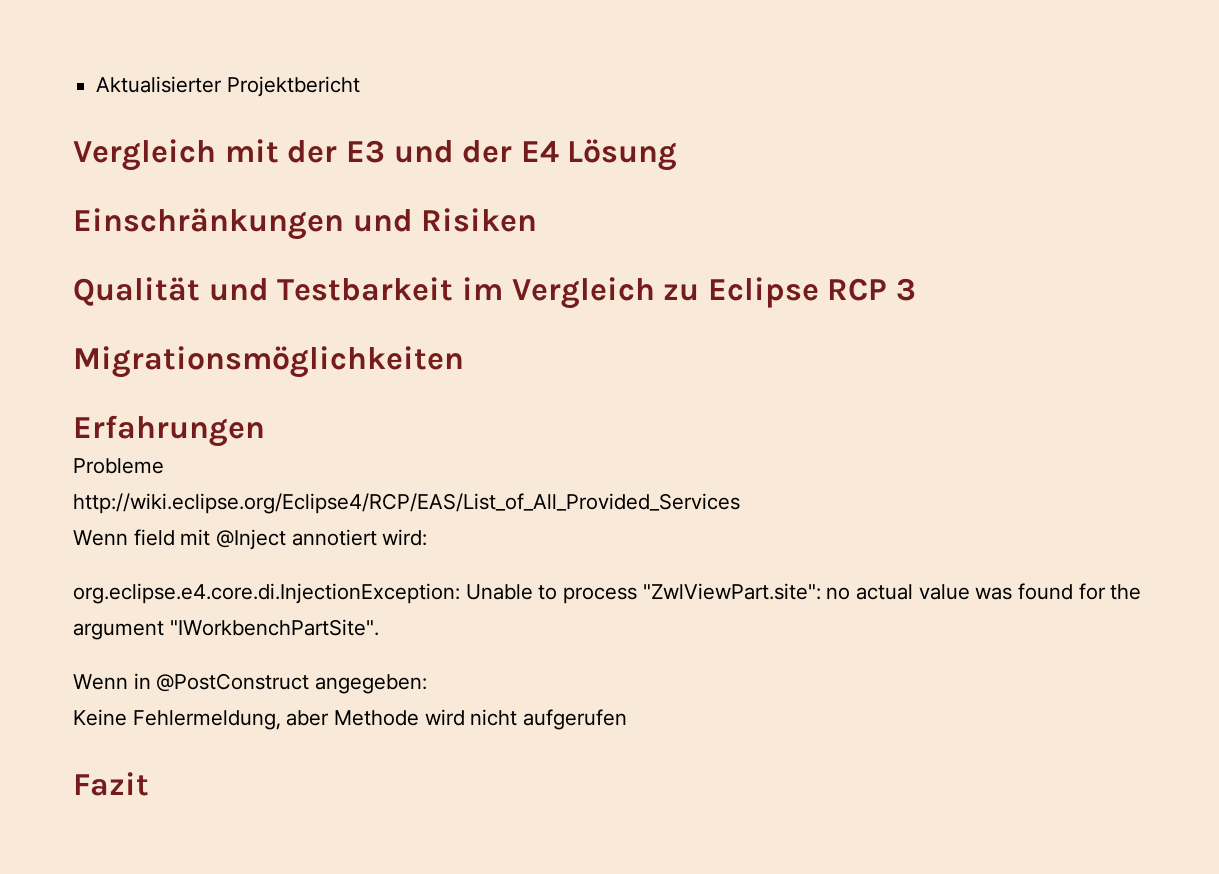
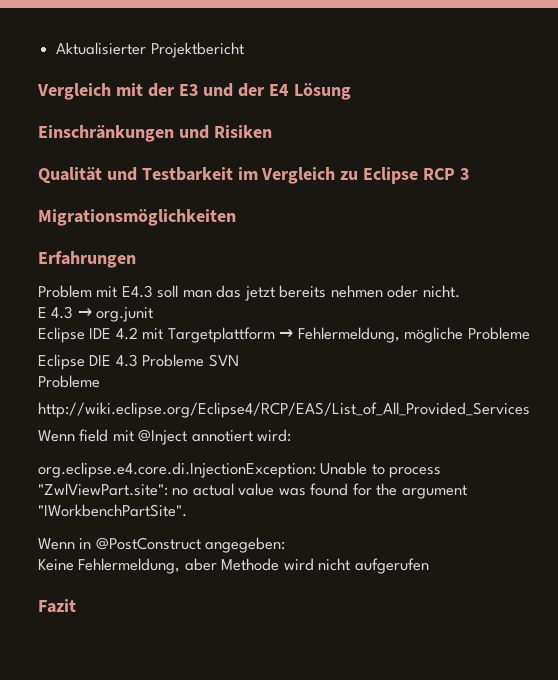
+ Problem mit E4.3 soll man das jetzt bereits nehmen oder nicht.
+ E 4.3 → org.junit
+ Eclipse IDE 4.2 mit Targetplattform → Fehlermeldung, mögliche Probleme
+ Eclipse DIE 4.3 Probleme SVN

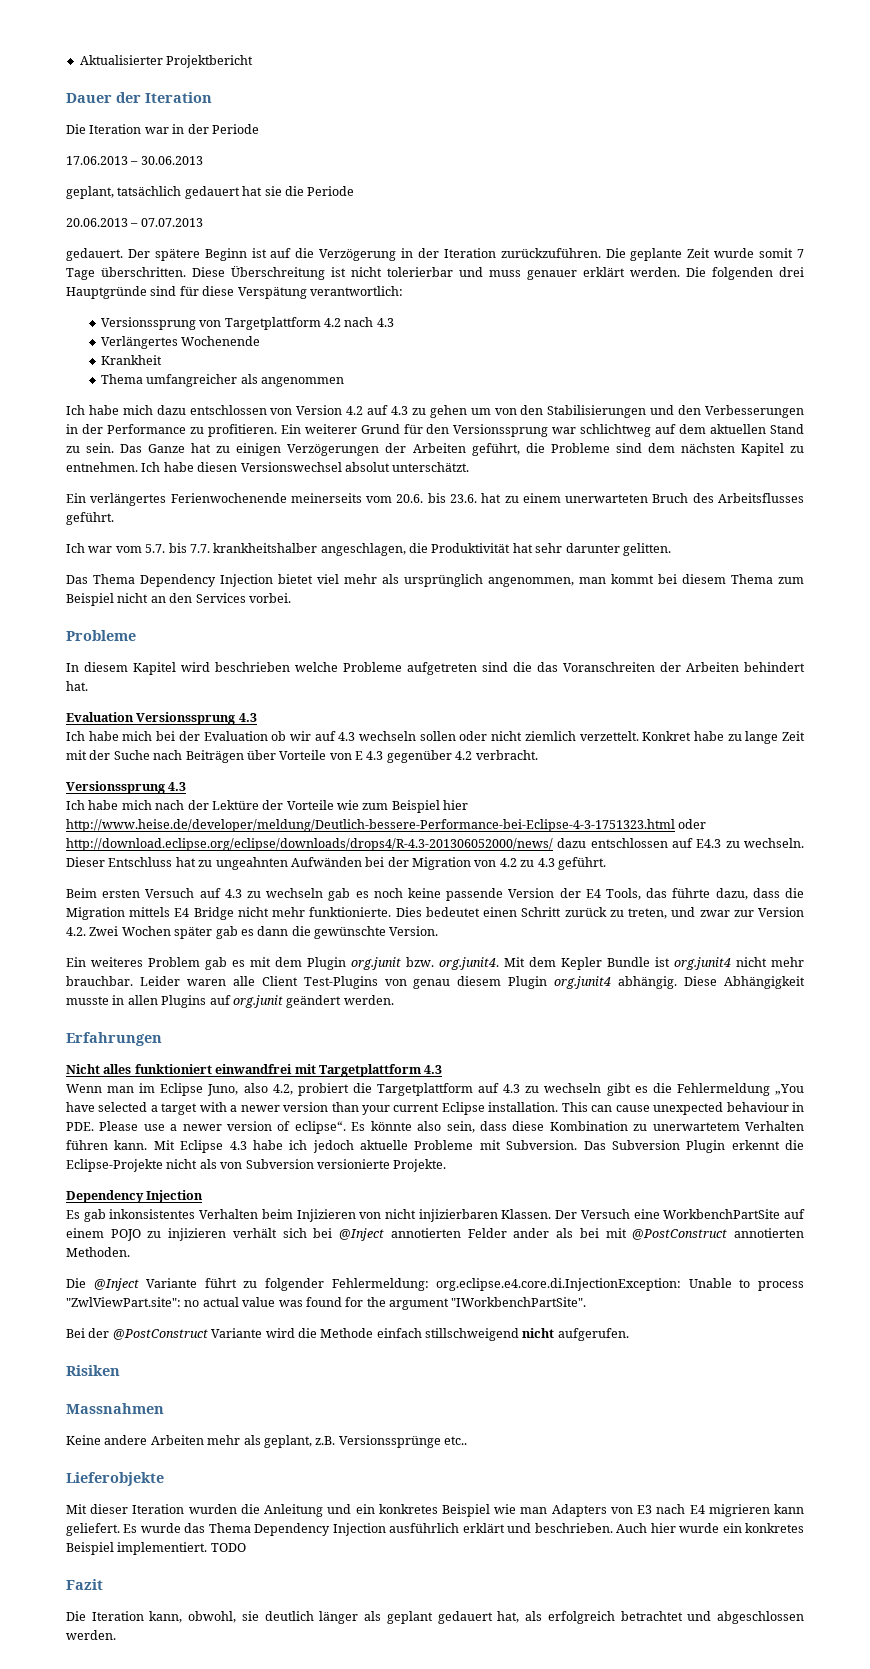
- Vergleich mit der E3 und der E4 Lösung
- Einschränkungen und Risiken
- Qualität und Testbarkeit im Vergleich zu Eclipse RCP 3
- Migrationsmöglichkeiten
+ Dauer der Iteration
+ Die Iteration war in der Periode
+ 17.06.2013 – 30.06.2013
+ geplant, tatsächlich gedauert hat sie die Periode
+ 20.06.2013 – 07.07.2013
+ gedauert. Der spätere Beginn ist auf die Verzögerung in der Iteration zurückzuführen. Die geplante Zeit wurde somit 7 Tage überschritten. Diese Überschreitung ist nicht tolerierbar und muss genauer erklärt werden. Die folgenden drei Hauptgründe sind für diese Verspätung verantwortlich:
+ Versionssprung von Targetplattform 4.2 nach 4.3
+ Verlängertes Wochenende
+ Krankheit
+ Thema umfangreicher als angenommen
+ Ich habe mich dazu entschlossen von Version 4.2 auf 4.3 zu gehen um von den Stabilisierungen und den Verbesserungen in der Performance zu profitieren. Ein weiterer Grund für den Versionssprung war schlichtweg auf dem aktuellen Stand zu sein. Das Ganze hat zu einigen Verzögerungen der Arbeiten geführt, die Probleme sind dem nächsten Kapitel zu entnehmen. Ich habe diesen Versionswechsel absolut unterschätzt.
+ Ein verlängertes Ferienwochenende meinerseits vom 20.6. bis 23.6. hat zu einem unerwarteten Bruch des Arbeitsflusses geführt.
+ Ich war vom 5.7. bis 7.7. krankheitshalber angeschlagen, die Produktivität hat sehr darunter gelitten.
+ Das Thema Dependency Injection bietet viel mehr als ursprünglich angenommen, man kommt bei diesem Thema zum Beispiel nicht an den Services vorbei.
+ Probleme
+ In diesem Kapitel wird beschrieben welche Probleme aufgetreten sind die das Voranschreiten der Arbeiten behindert hat.
+ Evaluation Versionssprung 4.3
+ Ich habe mich bei der Evaluation ob wir auf 4.3 wechseln sollen oder nicht ziemlich verzettelt. Konkret habe zu lange Zeit mit der Suche nach Beiträgen über Vorteile von E 4.3 gegenüber 4.2 verbracht.
+ Versionssprung 4.3
+ Ich habe mich nach der Lektüre der Vorteile wie zum Beispiel hier http://www.heise.de/developer/meldung/Deutlich-bessere-Performance-bei-Eclipse-4-3-1751323.html oder http://download.eclipse.org/eclipse/downloads/drops4/R-4.3-201306052000/news/ dazu entschlossen auf E4.3 zu wechseln. Dieser Entschluss hat zu ungeahnten Aufwänden bei der Migration von 4.2 zu 4.3 geführt.
+ Beim ersten Versuch auf 4.3 zu wechseln gab es noch keine passende Version der E4 Tools, das führte dazu, dass die Migration mittels E4 Bridge nicht mehr funktionierte. Dies bedeutet einen Schritt zurück zu treten, und zwar zur Version 4.2. Zwei Wochen später gab es dann die gewünschte Version.
+ Ein weiteres Problem gab es mit dem Plugin org.junit bzw. org.junit4. Mit dem Kepler Bundle ist org.junit4 nicht mehr brauchbar. Leider waren alle Client Test-Plugins von genau diesem Plugin org.junit4 abhängig. Diese Abhängigkeit musste in allen Plugins auf org.junit geändert werden.
  Erfahrungen
- Problem mit E4.3 soll man das jetzt bereits nehmen oder nicht.
- E 4.3 → org.junit
- Eclipse IDE 4.2 mit Targetplattform → Fehlermeldung, mögliche Probleme
- Eclipse DIE 4.3 Probleme SVN
- Probleme
- http://wiki.eclipse.org/Eclipse4/RCP/EAS/List_of_All_Provided_Services
- Wenn field mit @Inject annotiert wird:
- org.eclipse.e4.core.di.InjectionException: Unable to process "ZwlViewPart.site": no actual value was found for the argument "IWorkbenchPartSite".
+ Nicht alles funktioniert einwandfrei mit Targetplattform 4.3
+ Wenn man im Eclipse Juno, also 4.2, probiert die Targetplattform auf 4.3 zu wechseln gibt es die Fehlermeldung „You have selected a target with a newer version than your current Eclipse installation. This can cause unexpected behaviour in PDE. Please use a newer version of eclipse“. Es könnte also sein, dass diese Kombination zu unerwartetem Verhalten führen kann. Mit Eclipse 4.3 habe ich jedoch aktuelle Probleme mit Subversion. Das Subversion Plugin erkennt die Eclipse-Projekte nicht als von Subversion versionierte Projekte.
+ Dependency Injection
+ Es gab inkonsistentes Verhalten beim Injizieren von nicht injizierbaren Klassen. Der Versuch eine WorkbenchPartSite auf einem POJO zu injizieren verhält sich bei @Inject annotierten Felder ander als bei mit @PostConstruct annotierten Methoden.
+ Die @Inject Variante führt zu folgender Fehlermeldung: org.eclipse.e4.core.di.InjectionException: Unable to process "ZwlViewPart.site": no actual value was found for the argument "IWorkbenchPartSite".
- Wenn in @PostConstruct angegeben:
- Keine Fehlermeldung, aber Methode wird nicht aufgerufen
+ Bei der @PostConstruct Variante wird die Methode einfach stillschweigend nicht aufgerufen.
+ Risiken
+ Massnahmen
+ Keine andere Arbeiten mehr als geplant, z.B. Versionssprünge etc..
+ Lieferobjekte
+ Mit dieser Iteration wurden die Anleitung und ein konkretes Beispiel wie man Adapters von E3 nach E4 migrieren kann geliefert. Es wurde das Thema Dependency Injection ausführlich erklärt und beschrieben. Auch hier wurde ein konkretes Beispiel implementiert. TODO
  Fazit
+ Die Iteration kann, obwohl, sie deutlich länger als geplant gedauert hat, als erfolgreich betrachtet und abgeschlossen werden.

